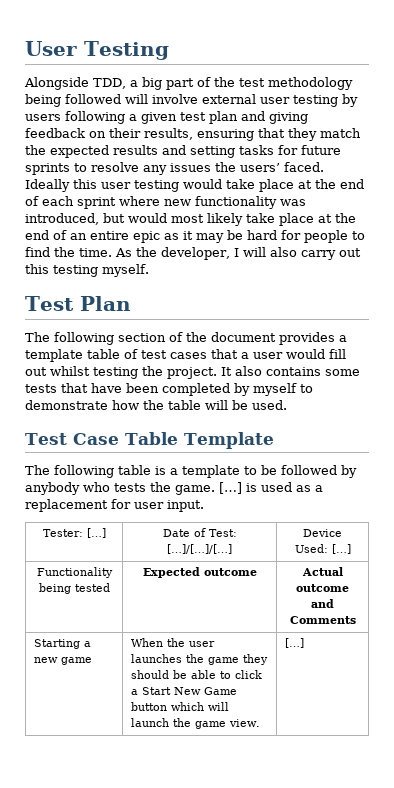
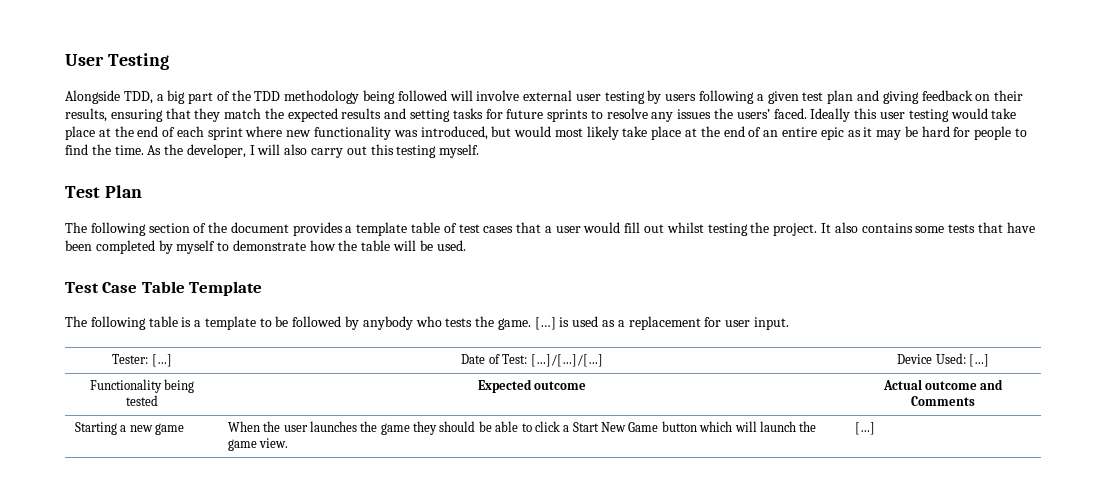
- Alongside TDD, a big part of the test methodology being followed will involve external user testing by users following a given test plan and giving feedback on their results, ensuring that they match the expected results and setting tasks for future sprints to resolve any issues the users’ faced.
+ Alongside TDD, a big part of the TDD methodology being followed will involve external user testing by users following a given test plan and giving feedback on their results, ensuring that they match the expected results and setting tasks for future sprints to resolve any issues the users’ faced.

